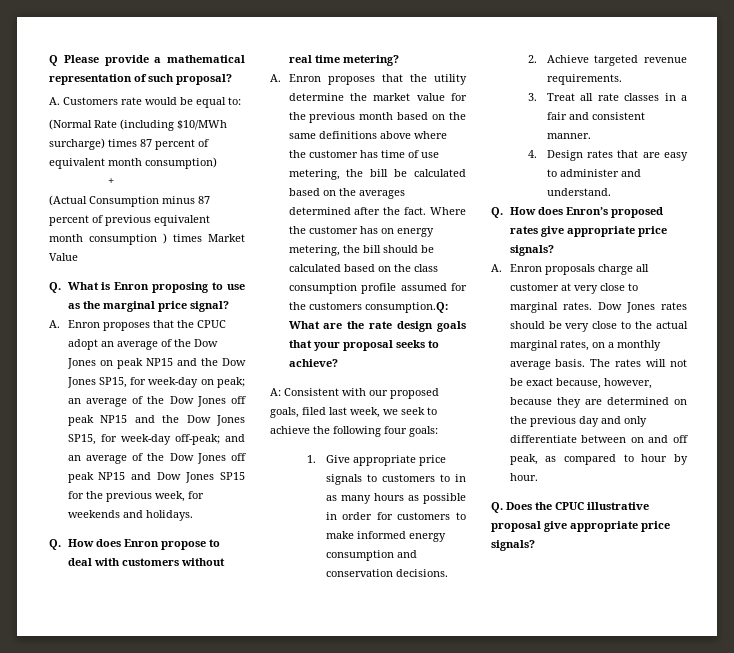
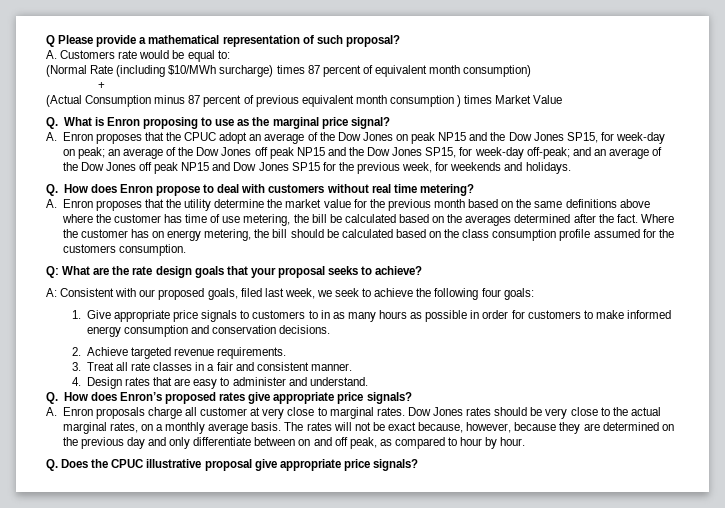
- Where the customer has on energy metering, the bill should be calculated based on the class consumption profile assumed for the customers consumption.Q: What are the rate design goals that your proposal seeks to achieve?
+ Where the customer has on energy metering, the bill should be calculated based on the class consumption profile assumed for the customers consumption.
+ Q: What are the rate design goals that your proposal seeks to achieve?

